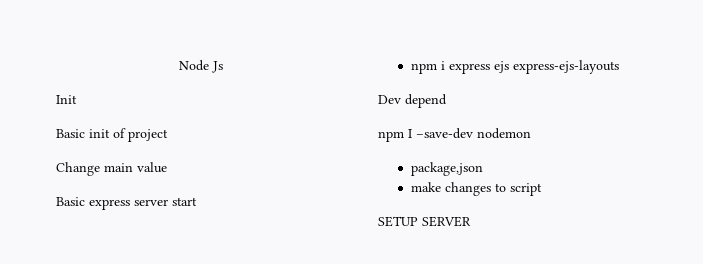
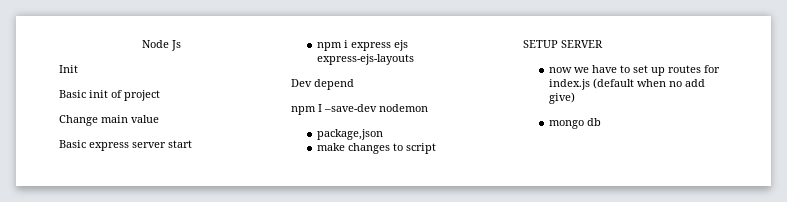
+ now we have to set up routes for index.js (default when no add give)
+ mongo db

